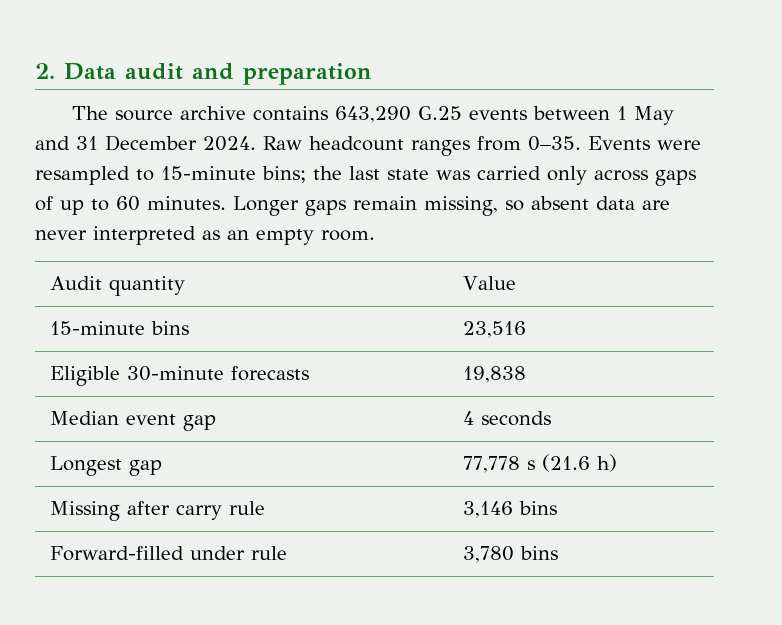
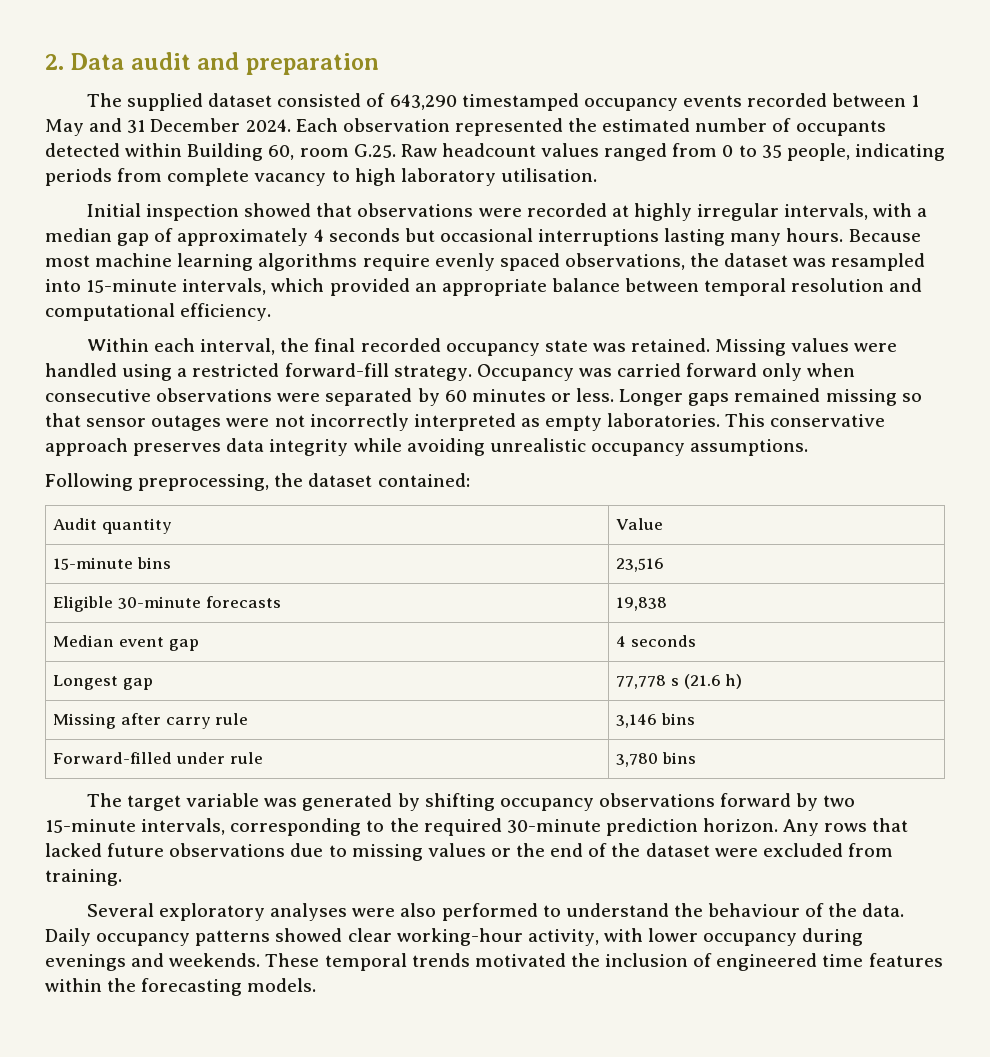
- The source archive contains 643,290 G.25 events between 1 May and 31 December 2024.
+ The supplied dataset consisted of 643,290 timestamped occupancy events recorded between 1 May and 31 December 2024.
- Raw headcount ranges from 0–35. Events were resampled to 15-minute bins; the last state was carried only across gaps of up to 60 minutes. Longer gaps remain missing, so absent data are never interpreted as an empty room.
+ Each observation represented the estimated number of occupants detected within Building 60, room G.25. Raw headcount values ranged from 0 to 35 people, indicating periods from complete vacancy to high laboratory utilisation.
+ Initial inspection showed that observations were recorded at highly irregular intervals, with a median gap of approximately 4 seconds but occasional interruptions lasting many hours. Because most machine learning algorithms require evenly spaced observations, the dataset was resampled into 15-minute intervals, which provided an appropriate balance between temporal resolution and computational efficiency.
+ Within each interval, the final recorded occupancy state was retained. Missing values were handled using a restricted forward-fill strategy. Occupancy was carried forward only when consecutive observations were separated by 60 minutes or less. Longer gaps remained missing so that sensor outages were not incorrectly interpreted as empty laboratories. This conservative approach preserves data integrity while avoiding unrealistic occupancy assumptions.
+ Following preprocessing, the dataset contained:
+ The target variable was generated by shifting occupancy observations forward by two 15-minute intervals, corresponding to the required 30-minute prediction horizon. Any rows that lacked future observations due to missing values or the end of the dataset were excluded from training.
+ Several exploratory analyses were also performed to understand the behaviour of the data. Daily occupancy patterns showed clear working-hour activity, with lower occupancy during evenings and weekends. These temporal trends motivated the inclusion of engineered time features within the forecasting models.

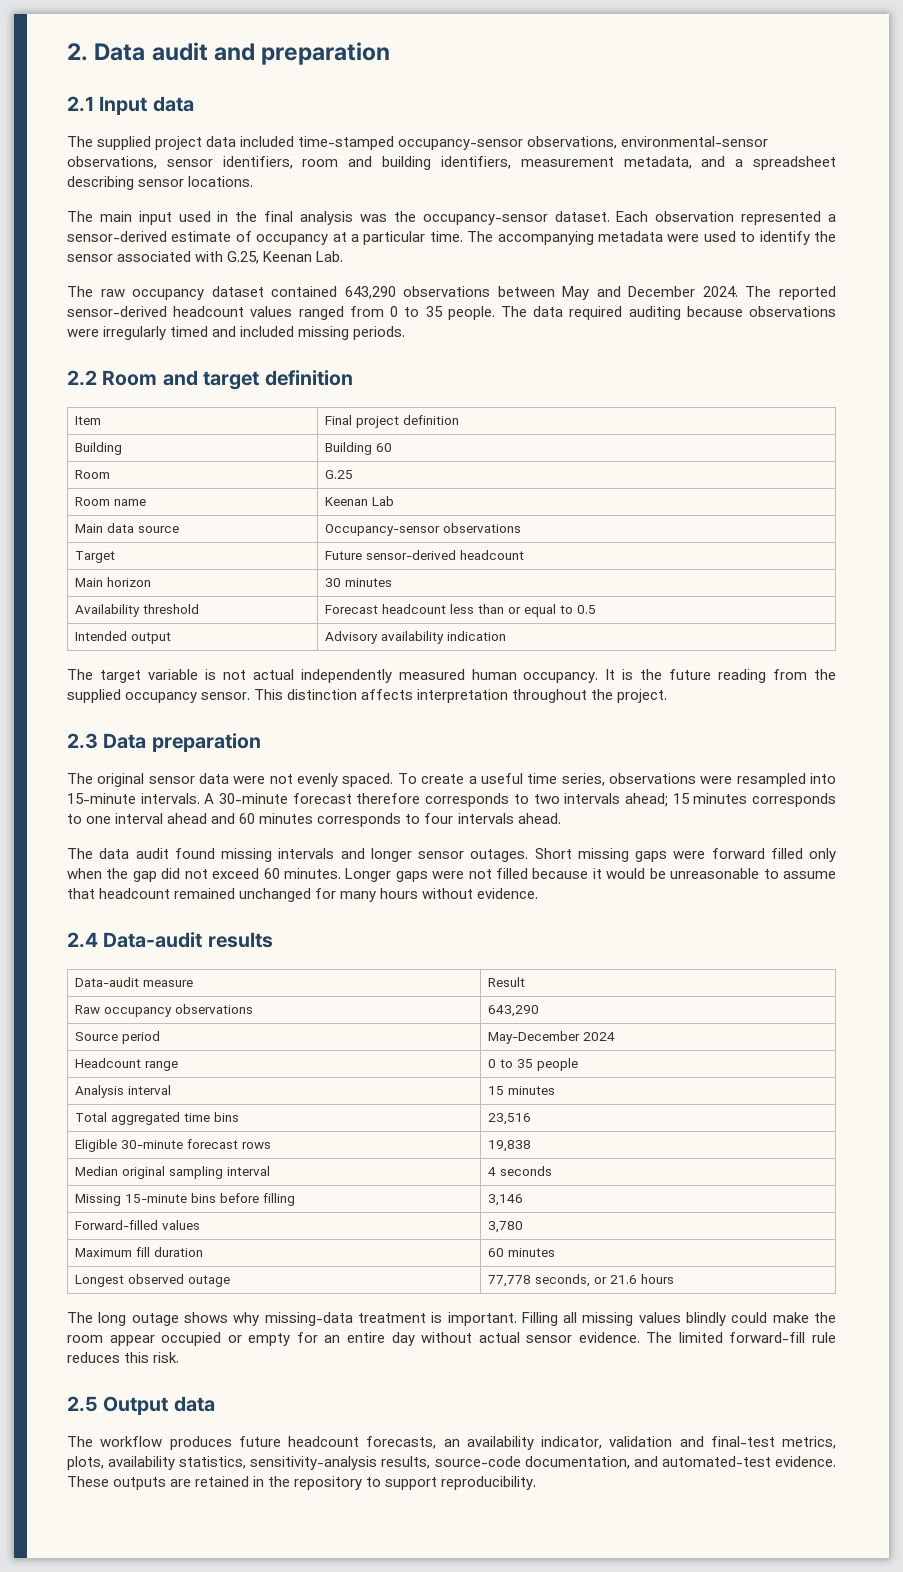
+ 2.1 Input data
- The supplied dataset consisted of 643,290 timestamped occupancy events recorded between 1 May and 31 December 2024. Each observation represented the estimated number of occupants detected within Building 60, room G.25. Raw headcount values ranged from 0 to 35 people, indicating periods from complete vacancy to high laboratory utilisation.
- Initial inspection showed that observations were recorded at highly irregular intervals, with a median gap of approximately 4 seconds but occasional interruptions lasting many hours. Because most machine learning algorithms require evenly spaced observations, the dataset was resampled into 15-minute intervals, which provided an appropriate balance between temporal resolution and computational efficiency.
- Within each interval, the final recorded occupancy state was retained. Missing values were handled using a restricted forward-fill strategy. Occupancy was carried forward only when consecutive observations were separated by 60 minutes or less. Longer gaps remained missing so that sensor outages were not incorrectly interpreted as empty laboratories. This conservative approach preserves data integrity while avoiding unrealistic occupancy assumptions.
- Following preprocessing, the dataset contained:
- Audit quantity | Value
- 15-minute bins | 23,516
+ The supplied project data included time-stamped occupancy-sensor observations, environmental-sensor observations, sensor identifiers, room and building identifiers, measurement metadata, and a spreadsheet describing sensor locations.
+ The main input used in the final analysis was the occupancy-sensor dataset. Each observation represented a sensor-derived estimate of occupancy at a particular time. The accompanying metadata were used to identify the sensor associated with G.25, Keenan Lab.
+ The raw occupancy dataset contained 643,290 observations between May and December 2024. The reported sensor-derived headcount values ranged from 0 to 35 people. The data required auditing because observations were irregularly timed and included missing periods.
+ 2.2 Room and target definition
+ Item | Final project definition
+ Building | Building 60
+ Room | G.25
+ Room name | Keenan Lab
+ Main data source | Occupancy-sensor observations
+ Target | Future sensor-derived headcount
+ Main horizon | 30 minutes
+ Availability threshold | Forecast headcount less than or equal to 0.5
+ Intended output | Advisory availability indication
+ The target variable is not actual independently measured human occupancy. It is the future reading from the supplied occupancy sensor. This distinction affects interpretation throughout the project.
+ 2.3 Data preparation
+ The original sensor data were not evenly spaced. To create a useful time series, observations were resampled into 15-minute intervals. A 30-minute forecast therefore corresponds to two intervals ahead; 15 minutes corresponds to one interval ahead and 60 minutes corresponds to four intervals ahead.
+ The data audit found missing intervals and longer sensor outages. Short missing gaps were forward filled only when the gap did not exceed 60 minutes. Longer gaps were not filled because it would be unreasonable to assume that headcount remained unchanged for many hours without evidence.
+ 2.4 Data-audit results
+ Data-audit measure | Result
+ Raw occupancy observations | 643,290
+ Source period | May-December 2024
+ Headcount range | 0 to 35 people
+ Analysis interval | 15 minutes
+ Total aggregated time bins | 23,516
- Eligible 30-minute forecasts | 19,838
+ Eligible 30-minute forecast rows | 19,838
- Median event gap | 4 seconds
+ Median original sampling interval | 4 seconds
+ Missing 15-minute bins before filling | 3,146
+ Forward-filled values | 3,780
+ Maximum fill duration | 60 minutes
- Longest gap | 77,778 s (21.6 h)
- Missing after carry rule | 3,146 bins
- Forward-filled under rule | 3,780 bins
- The target variable was generated by shifting occupancy observations forward by two 15-minute intervals, corresponding to the required 30-minute prediction horizon. Any rows that lacked future observations due to missing values or the end of the dataset were excluded from training.
- Several exploratory analyses were also performed to understand the behaviour of the data. Daily occupancy patterns showed clear working-hour activity, with lower occupancy during evenings and weekends. These temporal trends motivated the inclusion of engineered time features within the forecasting models.
+ Longest observed outage | 77,778 seconds, or 21.6 hours
+ The long outage shows why missing-data treatment is important. Filling all missing values blindly could make the room appear occupied or empty for an entire day without actual sensor evidence. The limited forward-fill rule reduces this risk.
+ 2.5 Output data
+ The workflow produces future headcount forecasts, an availability indicator, validation and final-test metrics, plots, availability statistics, sensitivity-analysis results, source-code documentation, and automated-test evidence. These outputs are retained in the repository to support reproducibility.

